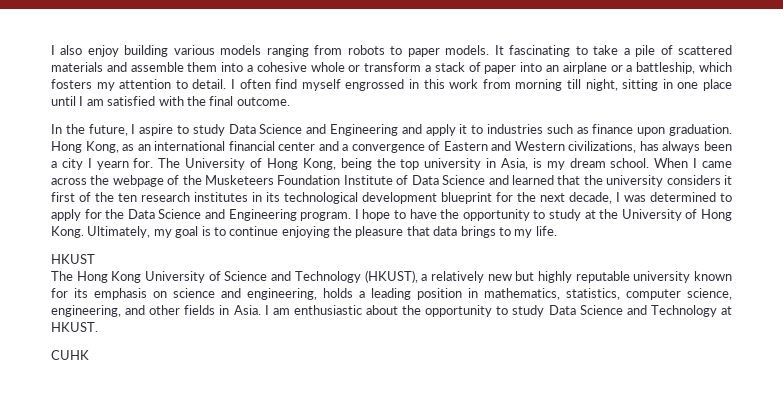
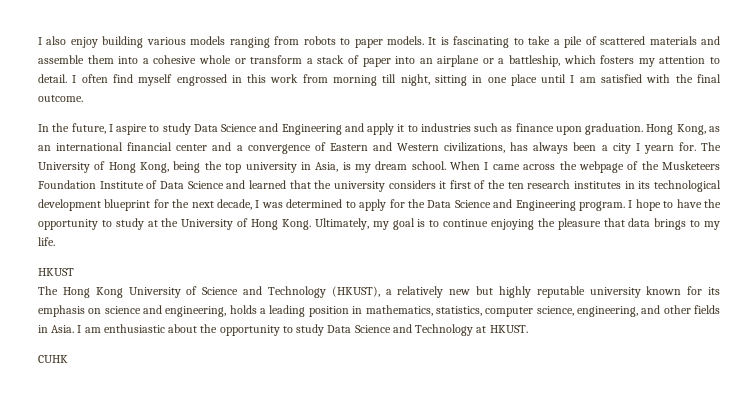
- It fascinating to take a pile of scattered materials and assemble them into a cohesive whole or transform a stack of paper into an airplane or a battleship, which fosters my attention to detail.
+ It is fascinating to take a pile of scattered materials and assemble them into a cohesive whole or transform a stack of paper into an airplane or a battleship, which fosters my attention to detail.

